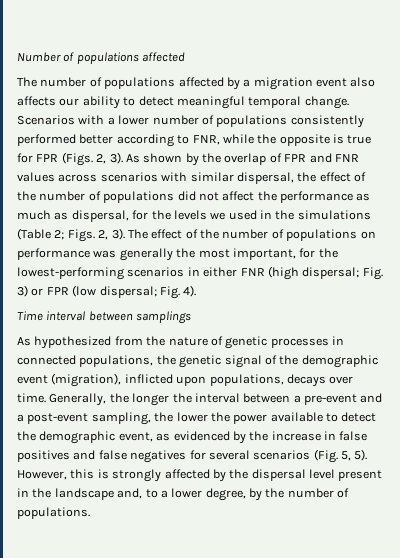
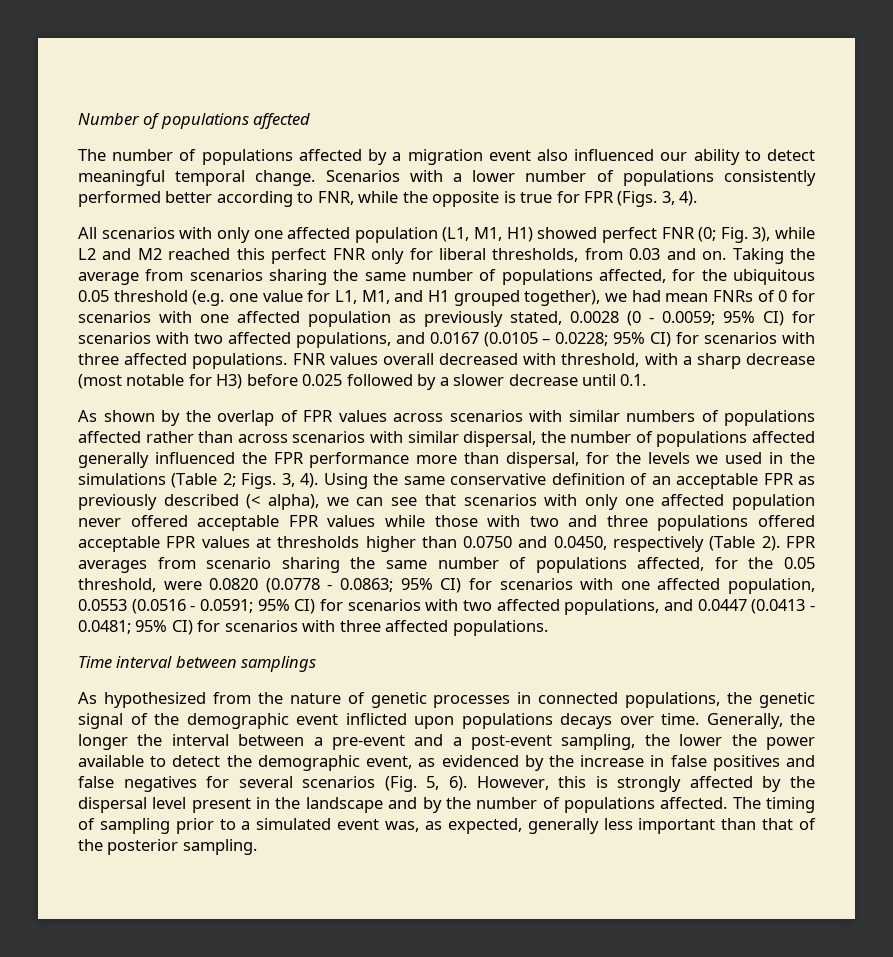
- The number of populations affected by a migration event also affects our ability to detect meaningful temporal change.
+ The number of populations affected by a migration event also influenced our ability to detect meaningful temporal change.
- Scenarios with a lower number of populations consistently performed better according to FNR, while the opposite is true for FPR (Figs. 2, 3). As shown by the overlap of FPR and FNR values across scenarios with similar dispersal, the effect of the number of populations did not affect the performance as much as dispersal, for the levels we used in the simulations (Table 2; Figs. 2, 3). The effect of the number of populations on performance was generally the most important, for the lowest-performing scenarios in either FNR (high dispersal; Fig. 3) or FPR (low dispersal; Fig. 4).
+ Scenarios with a lower number of populations consistently performed better according to FNR, while the opposite is true for FPR (Figs. 3, 4).
+ All scenarios with only one affected population (L1, M1, H1) showed perfect FNR (0; Fig. 3), while L2 and M2 reached this perfect FNR only for liberal thresholds, from 0.03 and on. Taking the average from scenarios sharing the same number of populations affected, for the ubiquitous 0.05 threshold (e.g. one value for L1, M1, and H1 grouped together), we had mean FNRs of 0 for scenarios with one affected population as previously stated, 0.0028 (0 - 0.0059; 95% CI) for scenarios with two affected populations, and 0.0167 (0.0105 – 0.0228; 95% CI) for scenarios with three affected populations. FNR values overall decreased with threshold, with a sharp decrease (most notable for H3) before 0.025 followed by a slower decrease until 0.1.
+ As shown by the overlap of FPR values across scenarios with similar numbers of populations affected rather than across scenarios with similar dispersal, the number of populations affected generally influenced the FPR performance more than dispersal, for the levels we used in the simulations (Table 2; Figs. 3, 4). Using the same conservative definition of an acceptable FPR as previously described (< alpha), we can see that scenarios with only one affected population never offered acceptable FPR values while those with two and three populations offered acceptable FPR values at thresholds higher than 0.0750 and 0.0450, respectively (Table 2). FPR averages from scenario sharing the same number of populations affected, for the 0.05 threshold, were 0.0820 (0.0778 - 0.0863; 95% CI) for scenarios with one affected population, 0.0553 (0.0516 - 0.0591; 95% CI) for scenarios with two affected populations, and 0.0447 (0.0413 - 0.0481; 95% CI) for scenarios with three affected populations.
- As hypothesized from the nature of genetic processes in connected populations, the genetic signal of the demographic event (migration), inflicted upon populations, decays over time.
+ As hypothesized from the nature of genetic processes in connected populations, the genetic signal of the demographic event inflicted upon populations decays over time.
- Generally, the longer the interval between a pre-event and a post-event sampling, the lower the power available to detect the demographic event, as evidenced by the increase in false positives and false negatives for several scenarios (Fig. 5, 5).
+ Generally, the longer the interval between a pre-event and a post-event sampling, the lower the power available to detect the demographic event, as evidenced by the increase in false positives and false negatives for several scenarios (Fig. 5, 6).
- However, this is strongly affected by the dispersal level present in the landscape and, to a lower degree, by the number of populations.
+ However, this is strongly affected by the dispersal level present in the landscape and by the number of populations affected. The timing of sampling prior to a simulated event was, as expected, generally less important than that of the posterior sampling.

